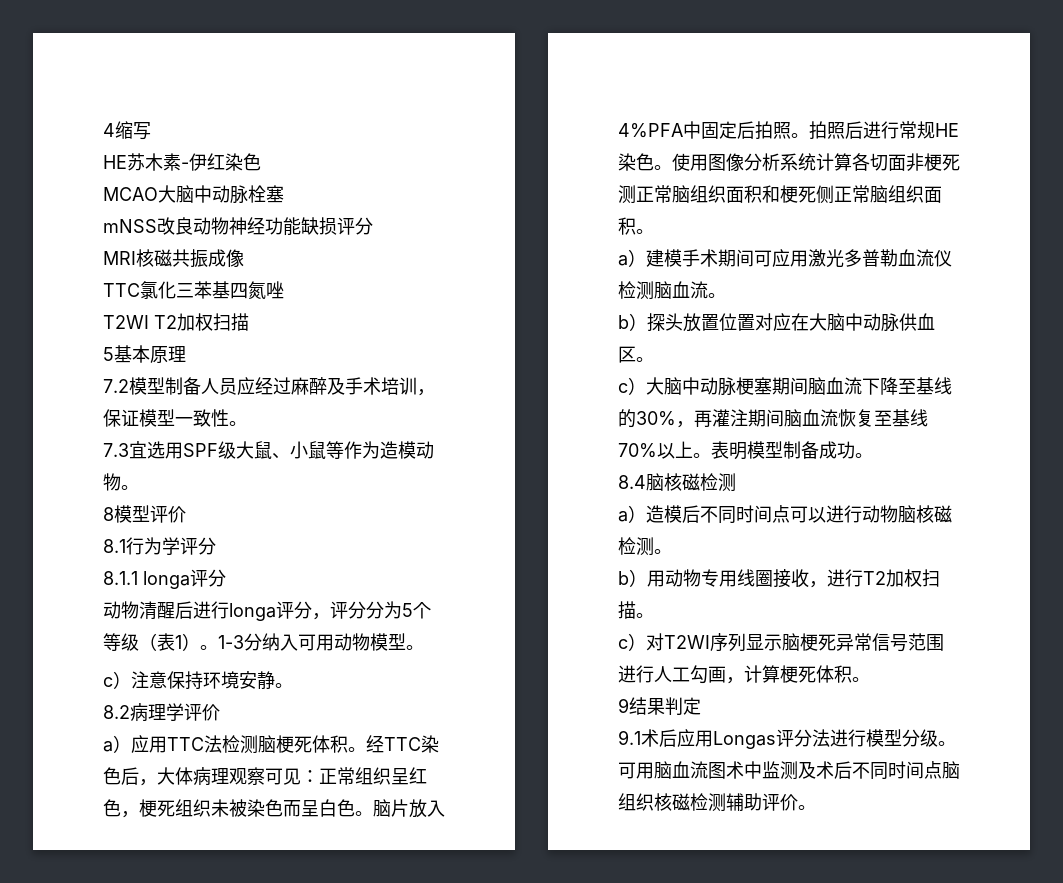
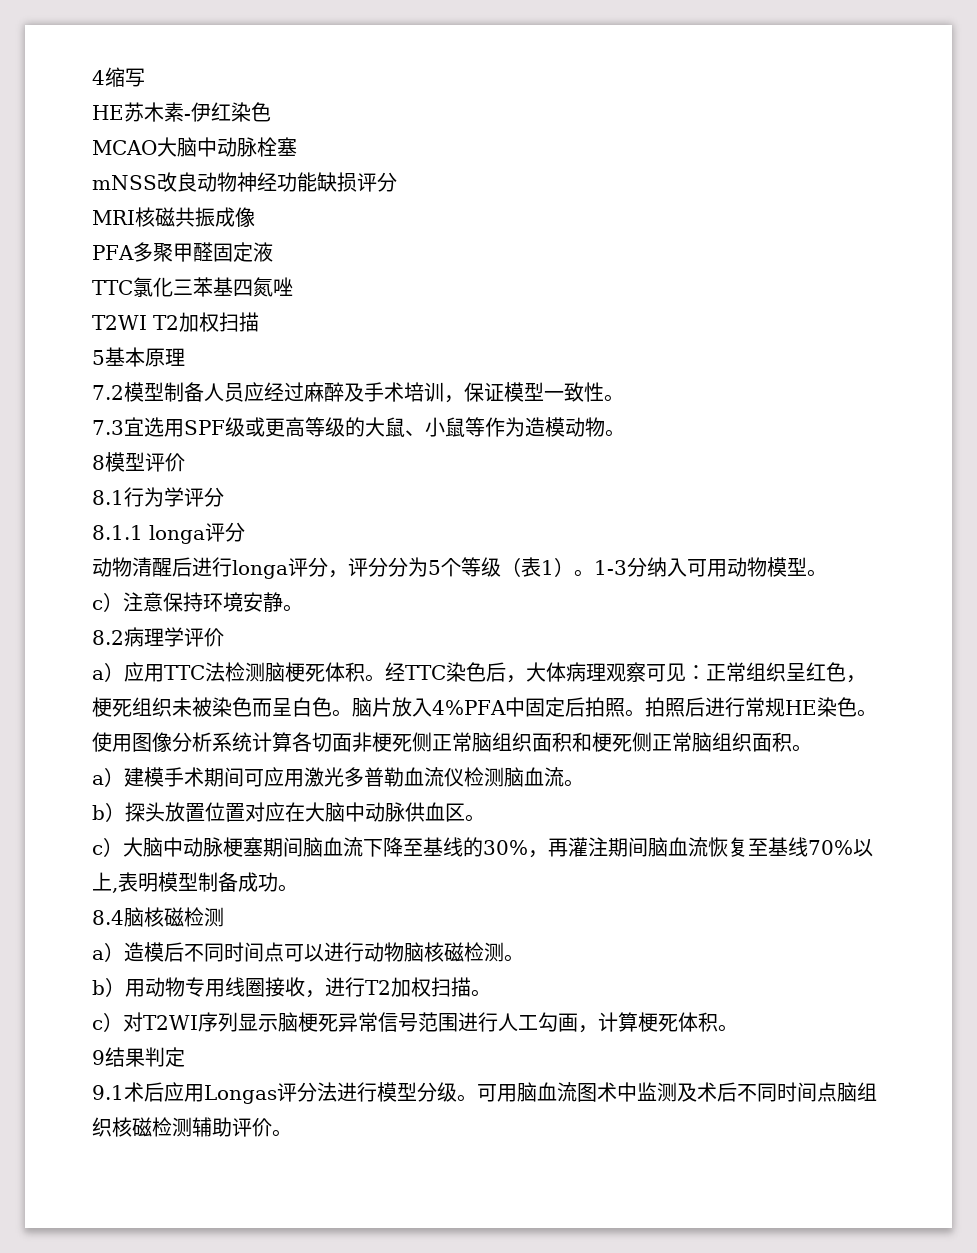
+ PFA多聚甲醛固定液
- 7.3宜选用SPF级大鼠、小鼠等作为造模动物。
+ 7.3宜选用SPF级或更高等级的大鼠、小鼠等作为造模动物。
- 使用图像分析系统计算各切面非梗死测正常脑组织面积和梗死侧正常脑组织面积。
+ 使用图像分析系统计算各切面非梗死侧正常脑组织面积和梗死侧正常脑组织面积。
- c）大脑中动脉梗塞期间脑血流下降至基线的30%，再灌注期间脑血流恢复至基线70%以上。表明模型制备成功。
+ c）大脑中动脉梗塞期间脑血流下降至基线的30%，再灌注期间脑血流恢复至基线70%以上,表明模型制备成功。

